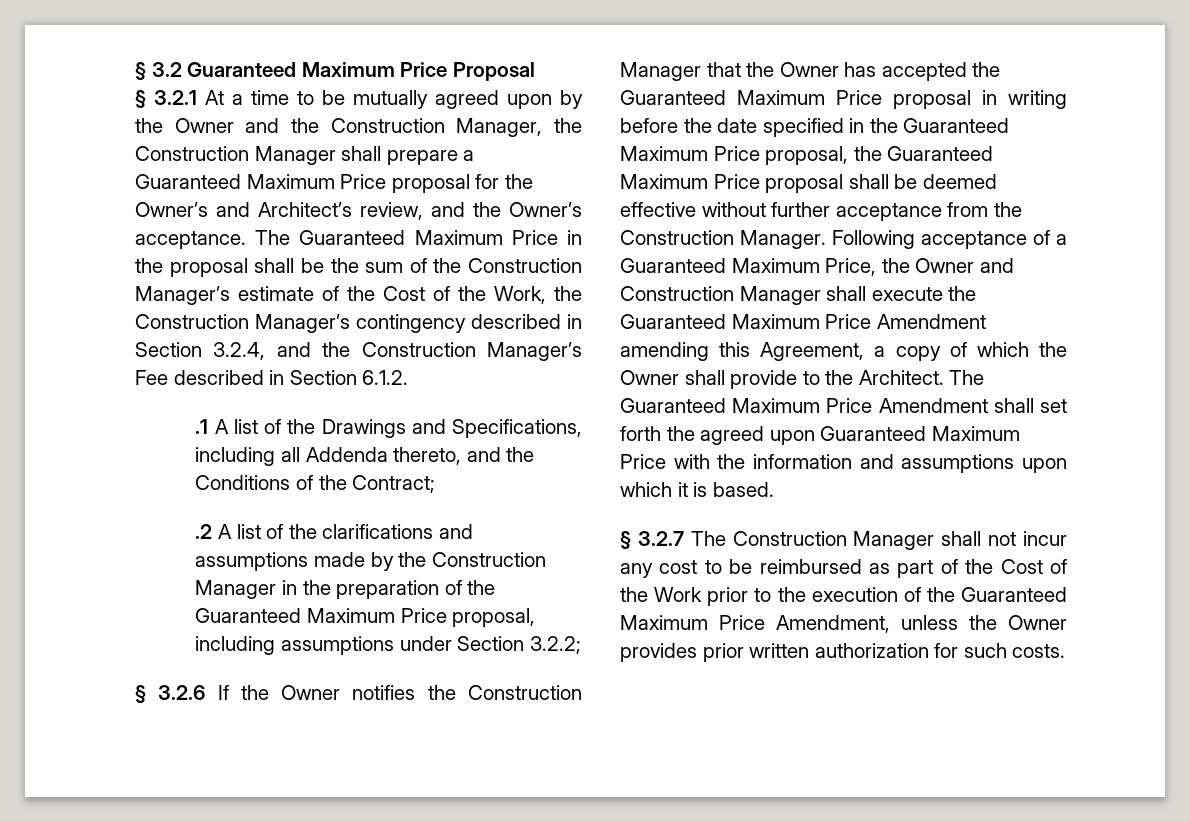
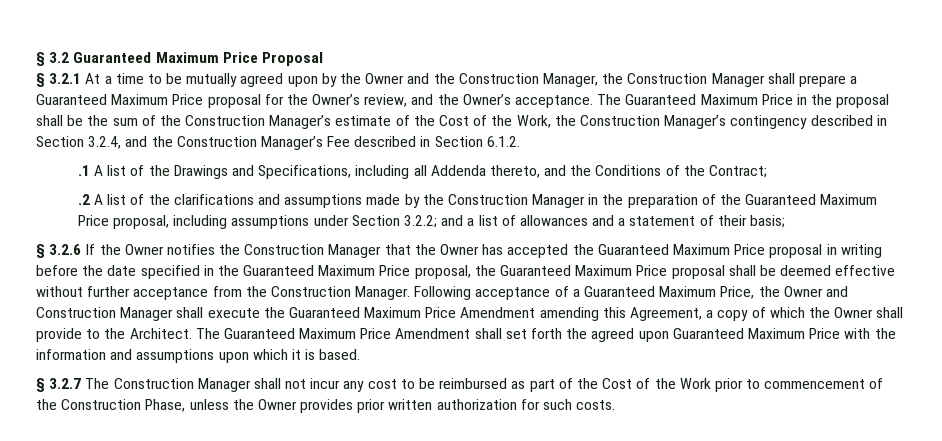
- § 3.2.1 At a time to be mutually agreed upon by the Owner and the Construction Manager, the Construction Manager shall prepare a Guaranteed Maximum Price proposal for the Owner’s and Architect’s review, and the Owner’s acceptance.
+ § 3.2.1 At a time to be mutually agreed upon by the Owner and the Construction Manager, the Construction Manager shall prepare a Guaranteed Maximum Price proposal for the Owner’s review, and the Owner’s acceptance.
- .2 A list of the clarifications and assumptions made by the Construction Manager in the preparation of the Guaranteed Maximum Price proposal, including assumptions under Section 3.2.2;
+ .2 A list of the clarifications and assumptions made by the Construction Manager in the preparation of the Guaranteed Maximum Price proposal, including assumptions under Section 3.2.2; and a list of allowances and a statement of their basis;
- § 3.2.7 The Construction Manager shall not incur any cost to be reimbursed as part of the Cost of the Work prior to the execution of the Guaranteed Maximum Price Amendment, unless the Owner provides prior written authorization for such costs.
+ § 3.2.7 The Construction Manager shall not incur any cost to be reimbursed as part of the Cost of the Work prior to commencement of the Construction Phase, unless the Owner provides prior written authorization for such costs.

